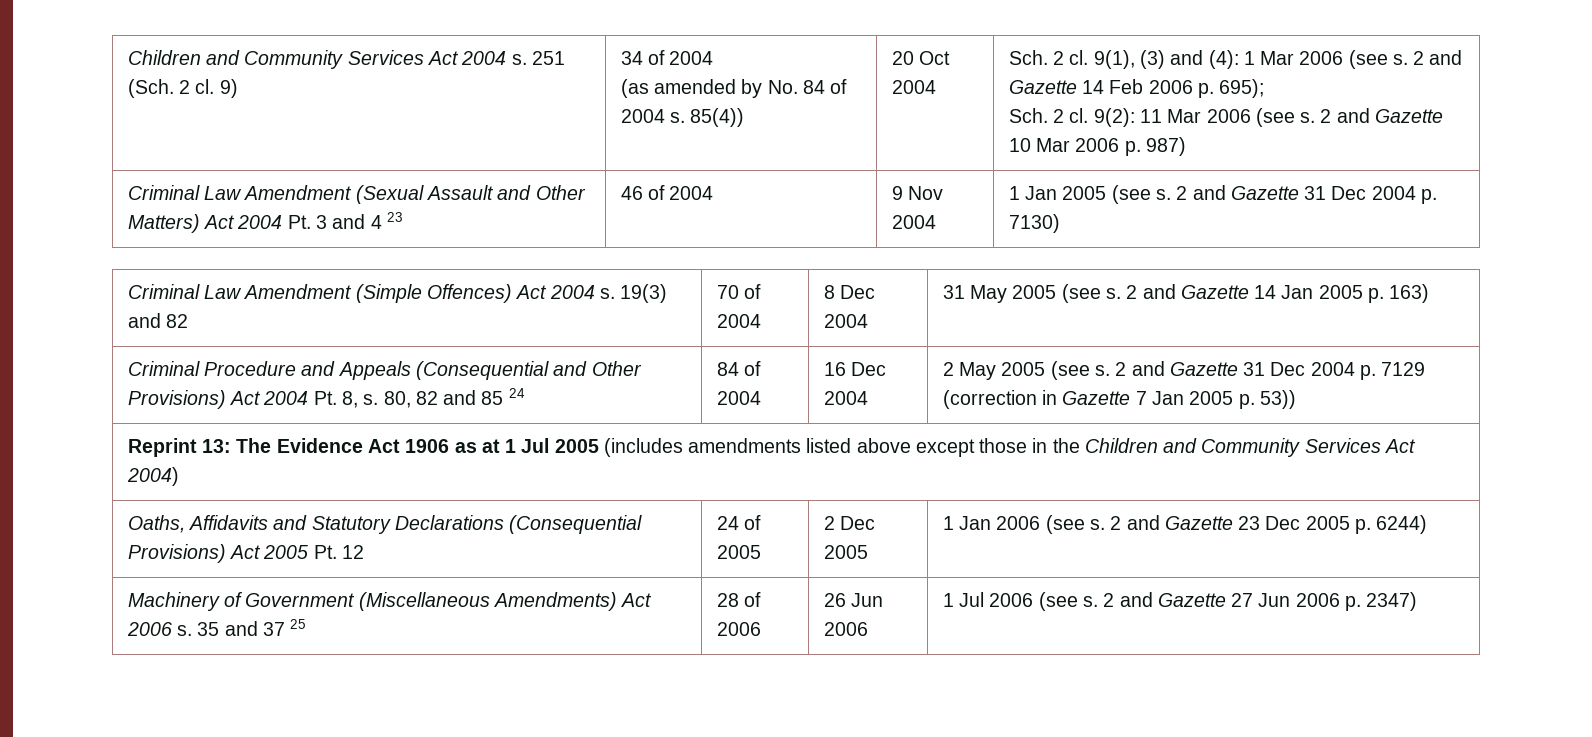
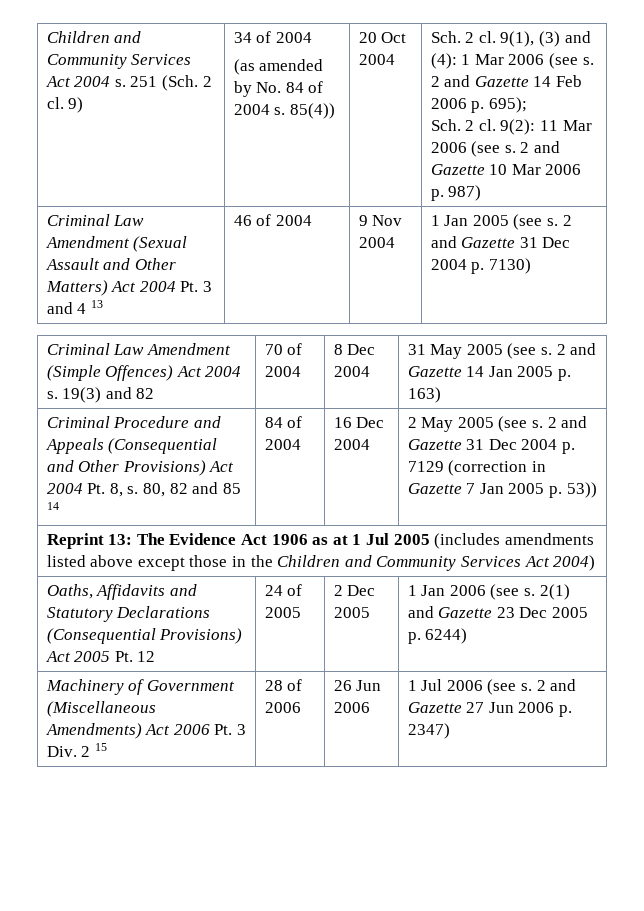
- Criminal Law Amendment (Sexual Assault and Other Matters) Act 2004 Pt. 3 and 4 23 | 46 of 2004 | 9 Nov 2004 | 1 Jan 2005 (see s. 2 and Gazette 31 Dec 2004 p. 7130)
+ Criminal Law Amendment (Sexual Assault and Other Matters) Act 2004 Pt. 3 and 4 13 | 46 of 2004 | 9 Nov 2004 | 1 Jan 2005 (see s. 2 and Gazette 31 Dec 2004 p. 7130)
- 80, 82 and 85 24
+ 80, 82 and 85 14
- Oaths, Affidavits and Statutory Declarations (Consequential Provisions) Act 2005 Pt. 12 | 24 of 2005 | 2 Dec 2005 | 1 Jan 2006 (see s. 2 and Gazette 23 Dec 2005 p. 6244)
+ Oaths, Affidavits and Statutory Declarations (Consequential Provisions) Act 2005 Pt. 12 | 24 of 2005 | 2 Dec 2005 | 1 Jan 2006 (see s. 2(1) and Gazette 23 Dec 2005 p. 6244)
- Machinery of Government (Miscellaneous Amendments) Act 2006 s. 35 and 37 25 | 28 of 2006 | 26 Jun 2006 | 1 Jul 2006 (see s. 2 and Gazette 27 Jun 2006 p. 2347)
+ Machinery of Government (Miscellaneous Amendments) Act 2006 Pt. 3 Div. 2 15 | 28 of 2006 | 26 Jun 2006 | 1 Jul 2006 (see s. 2 and Gazette 27 Jun 2006 p. 2347)

